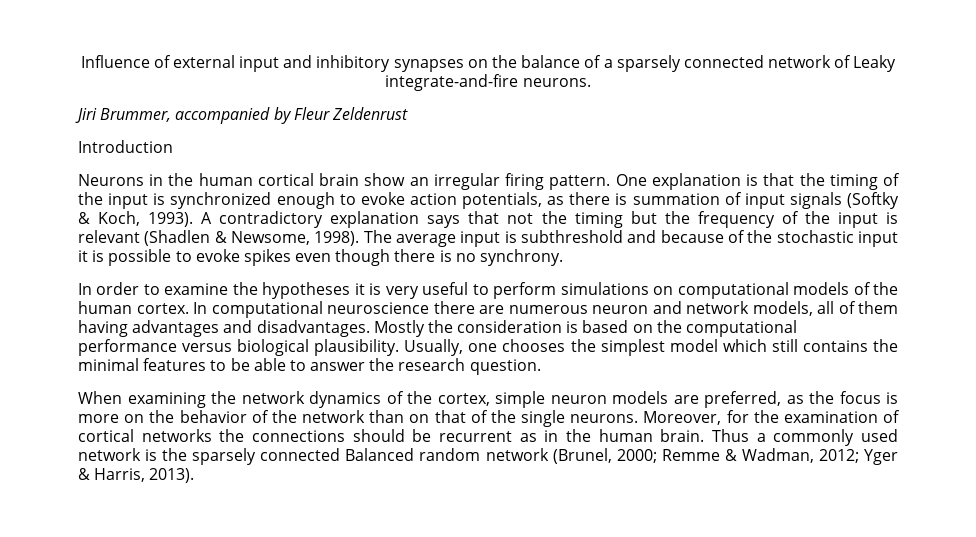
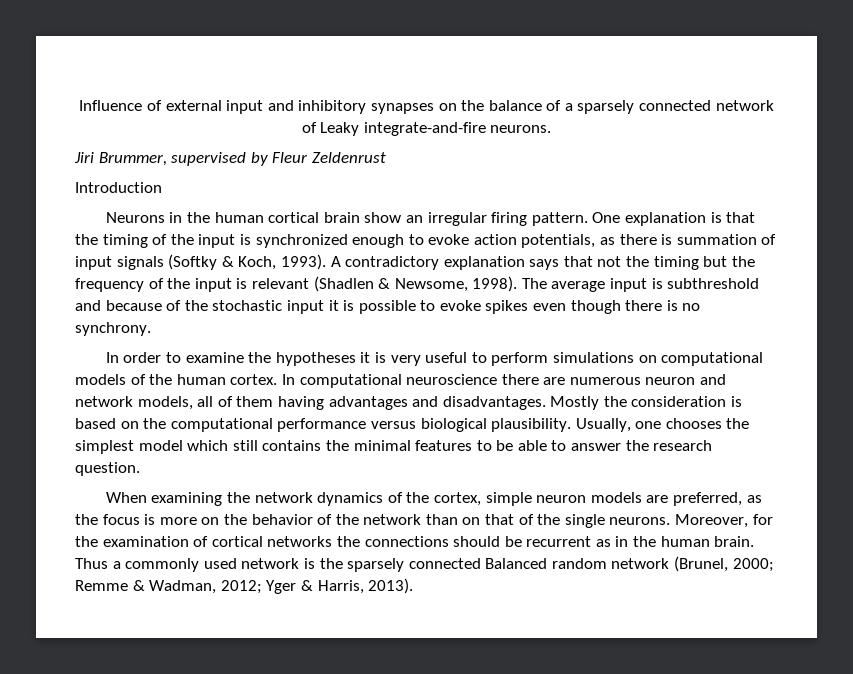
- Jiri Brummer, accompanied by Fleur Zeldenrust
+ Jiri Brummer, supervised by Fleur Zeldenrust

